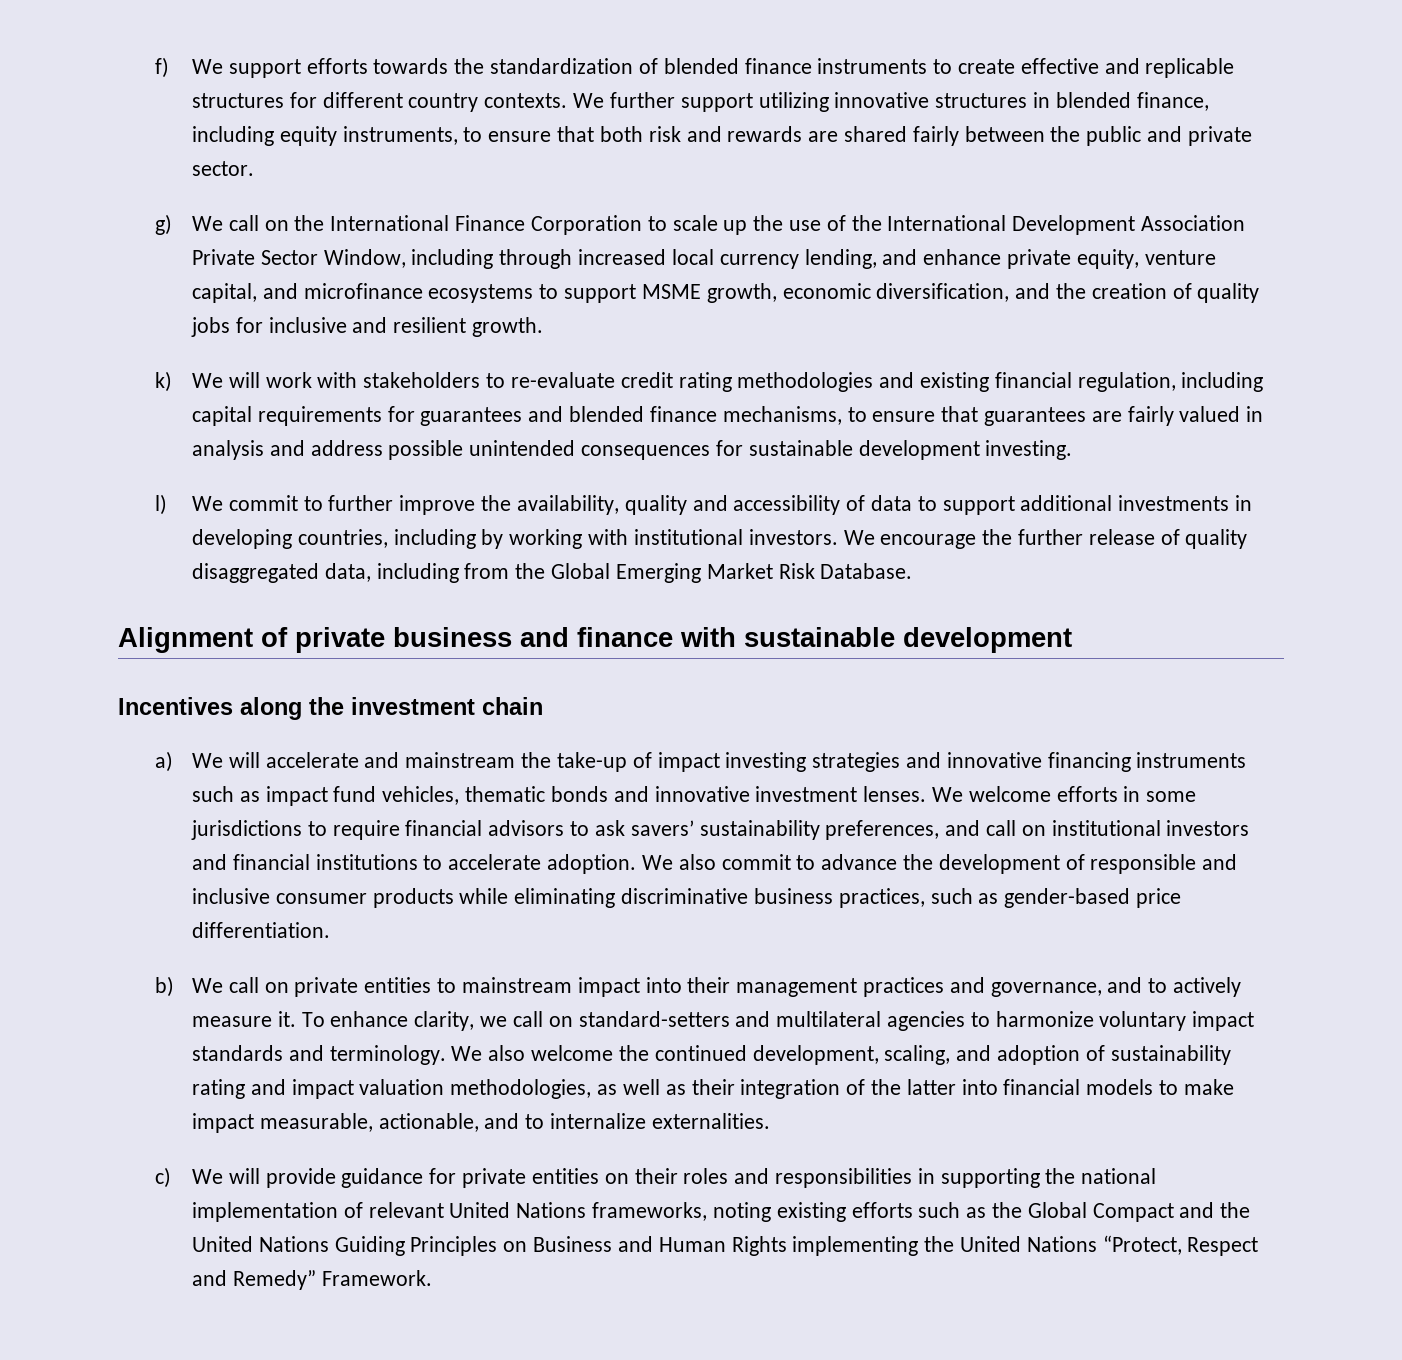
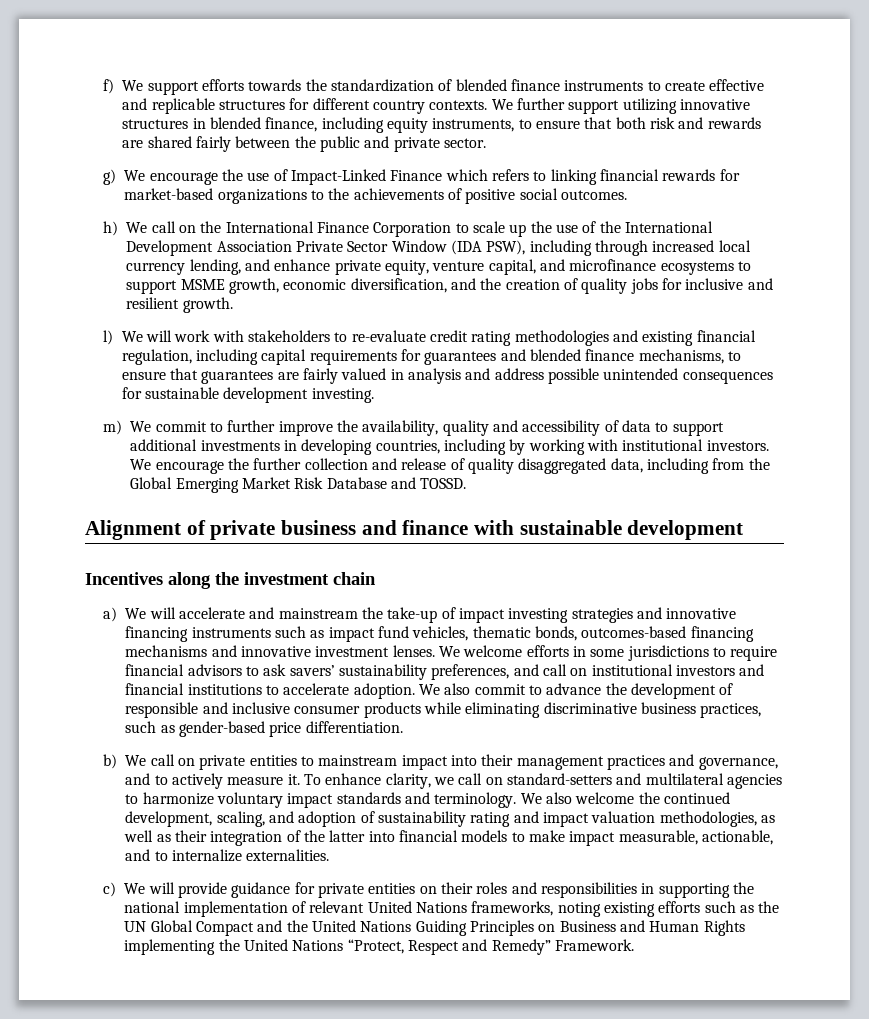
- g) We call on the International Finance Corporation to scale up the use of the International Development Association Private Sector Window, including through increased local currency lending, and enhance private equity, venture capital, and microfinance ecosystems to support MSME growth, economic diversification, and the creation of quality jobs for inclusive and resilient growth.
+ g) We encourage the use of Impact-Linked Finance which refers to linking financial rewards for market-based organizations to the achievements of positive social outcomes.
+ h) We call on the International Finance Corporation to scale up the use of the International Development Association Private Sector Window (IDA PSW), including through increased local currency lending, and enhance private equity, venture capital, and microfinance ecosystems to support MSME growth, economic diversification, and the creation of quality jobs for inclusive and resilient growth.
- k) We will work with stakeholders to re-evaluate credit rating methodologies and existing financial regulation, including capital requirements for guarantees and blended finance mechanisms, to ensure that guarantees are fairly valued in analysis and address possible unintended consequences for sustainable development investing.
+ l) We will work with stakeholders to re-evaluate credit rating methodologies and existing financial regulation, including capital requirements for guarantees and blended finance mechanisms, to ensure that guarantees are fairly valued in analysis and address possible unintended consequences for sustainable development investing.
- l) We commit to further improve the availability, quality and accessibility of data to support additional investments in developing countries, including by working with institutional investors.
+ m) We commit to further improve the availability, quality and accessibility of data to support additional investments in developing countries, including by working with institutional investors.
- We encourage the further release of quality disaggregated data, including from the Global Emerging Market Risk Database.
+ We encourage the further collection and release of quality disaggregated data, including from the Global Emerging Market Risk Database and TOSSD.
- a) We will accelerate and mainstream the take-up of impact investing strategies and innovative financing instruments such as impact fund vehicles, thematic bonds and innovative investment lenses.
+ a) We will accelerate and mainstream the take-up of impact investing strategies and innovative financing instruments such as impact fund vehicles, thematic bonds, outcomes-based financing mechanisms and innovative investment lenses.
- c) We will provide guidance for private entities on their roles and responsibilities in supporting the national implementation of relevant United Nations frameworks, noting existing efforts such as the Global Compact and the United Nations Guiding Principles on Business and Human Rights implementing the United Nations “Protect, Respect and Remedy” Framework.
+ c) We will provide guidance for private entities on their roles and responsibilities in supporting the national implementation of relevant United Nations frameworks, noting existing efforts such as the UN Global Compact and the United Nations Guiding Principles on Business and Human Rights implementing the United Nations “Protect, Respect and Remedy” Framework.

